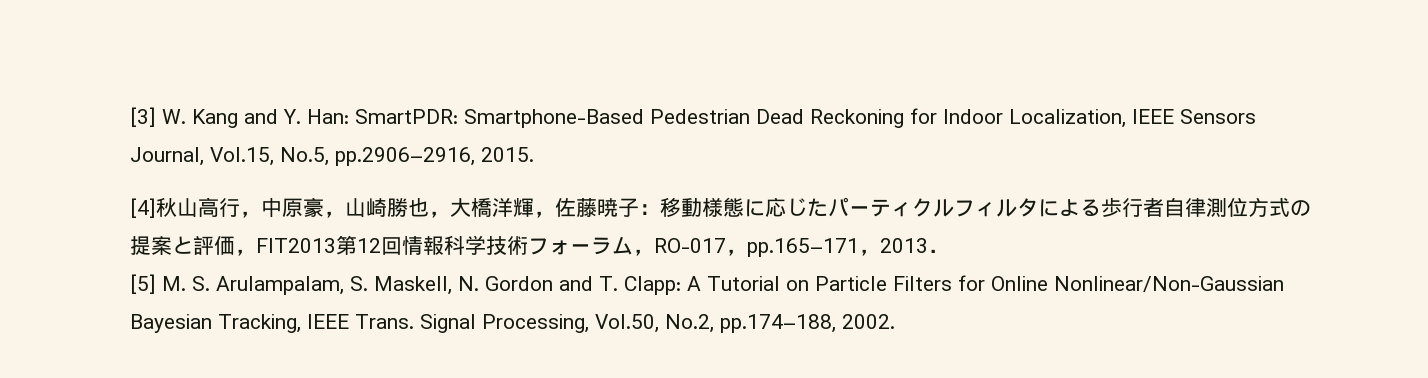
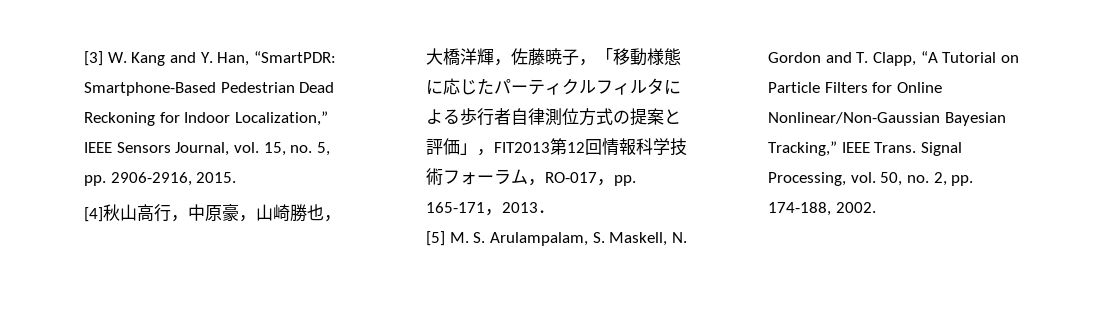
- [3] W. Kang and Y. Han: SmartPDR: Smartphone-Based Pedestrian Dead Reckoning for Indoor Localization, IEEE Sensors Journal, Vol.15, No.5, pp.2906–2916, 2015.
+ [3] W. Kang and Y. Han, “SmartPDR: Smartphone-Based Pedestrian Dead Reckoning for Indoor Localization,” IEEE Sensors Journal, vol. 15, no. 5, pp. 2906-2916, 2015.
- [4]秋山高行，中原豪，山崎勝也，大橋洋輝，佐藤暁子：移動様態に応じたパーティクルフィルタによる歩行者自律測位方式の提案と評価，FIT2013第12回情報科学技術フォーラム，RO-017，pp.165–171，2013．
+ [4]秋山高行，中原豪，山崎勝也，大橋洋輝，佐藤暁子，「移動様態に応じたパーティクルフィルタによる歩行者自律測位方式の提案と評価」，FIT2013第12回情報科学技術フォーラム，RO-017，pp. 165-171，2013．
- [5] M. S. Arulampalam, S. Maskell, N. Gordon and T. Clapp: A Tutorial on Particle Filters for Online Nonlinear/Non-Gaussian Bayesian Tracking, IEEE Trans.
+ [5] M. S. Arulampalam, S. Maskell, N. Gordon and T. Clapp, “A Tutorial on Particle Filters for Online Nonlinear/Non-Gaussian Bayesian Tracking,” IEEE Trans.
- Signal Processing, Vol.50, No.2, pp.174–188, 2002.
+ Signal Processing, vol. 50, no. 2, pp. 174-188, 2002.

